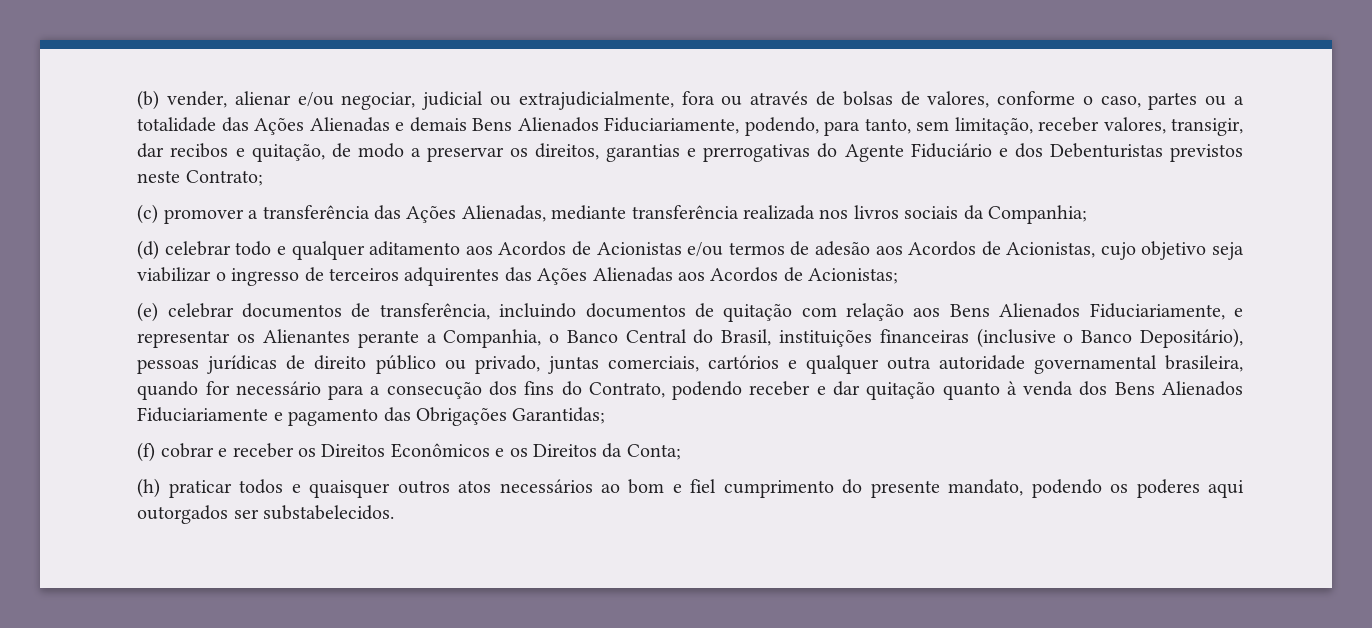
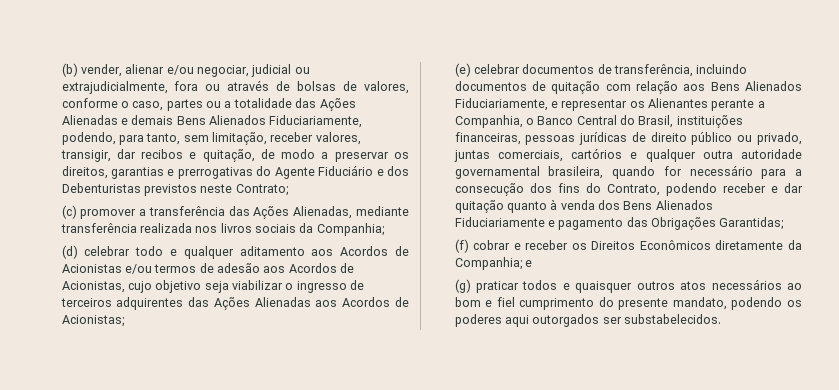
- (e) celebrar documentos de transferência, incluindo documentos de quitação com relação aos Bens Alienados Fiduciariamente, e representar os Alienantes perante a Companhia, o Banco Central do Brasil, instituições financeiras (inclusive o Banco Depositário), pessoas jurídicas de direito público ou privado, juntas comerciais, cartórios e qualquer outra autoridade governamental brasileira, quando for necessário para a consecução dos fins do Contrato, podendo receber e dar quitação quanto à venda dos Bens Alienados Fiduciariamente e pagamento das Obrigações Garantidas;
+ (e) celebrar documentos de transferência, incluindo documentos de quitação com relação aos Bens Alienados Fiduciariamente, e representar os Alienantes perante a Companhia, o Banco Central do Brasil, instituições financeiras, pessoas jurídicas de direito público ou privado, juntas comerciais, cartórios e qualquer outra autoridade governamental brasileira, quando for necessário para a consecução dos fins do Contrato, podendo receber e dar quitação quanto à venda dos Bens Alienados Fiduciariamente e pagamento das Obrigações Garantidas;
- (f) cobrar e receber os Direitos Econômicos e os Direitos da Conta;
- (h) praticar todos e quaisquer outros atos necessários ao bom e fiel cumprimento do presente mandato, podendo os poderes aqui outorgados ser substabelecidos.
+ (f) cobrar e receber os Direitos Econômicos diretamente da Companhia; e
+ (g) praticar todos e quaisquer outros atos necessários ao bom e fiel cumprimento do presente mandato, podendo os poderes aqui outorgados ser substabelecidos.

